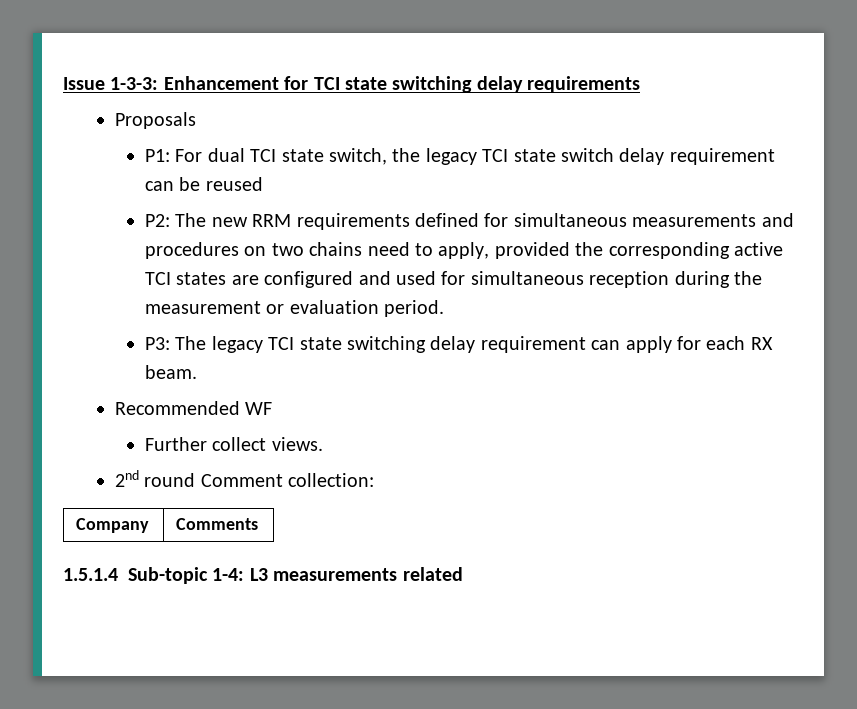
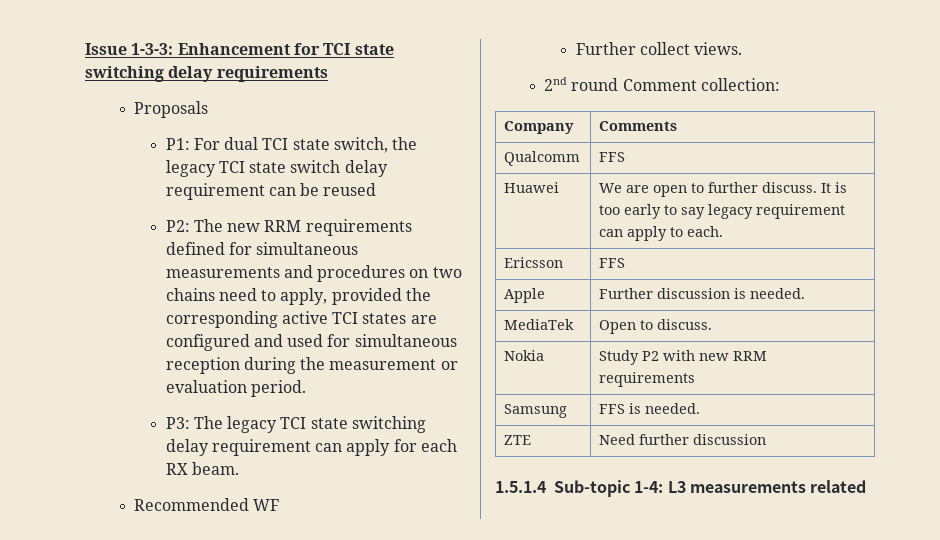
+ Qualcomm | FFS
+ Huawei | We are open to further discuss. It is too early to say legacy requirement can apply to each.
+ Ericsson | FFS
+ Apple | Further discussion is needed.
+ MediaTek | Open to discuss.
+ Nokia | Study P2 with new RRM requirements
+ Samsung | FFS is needed.
+ ZTE | Need further discussion

